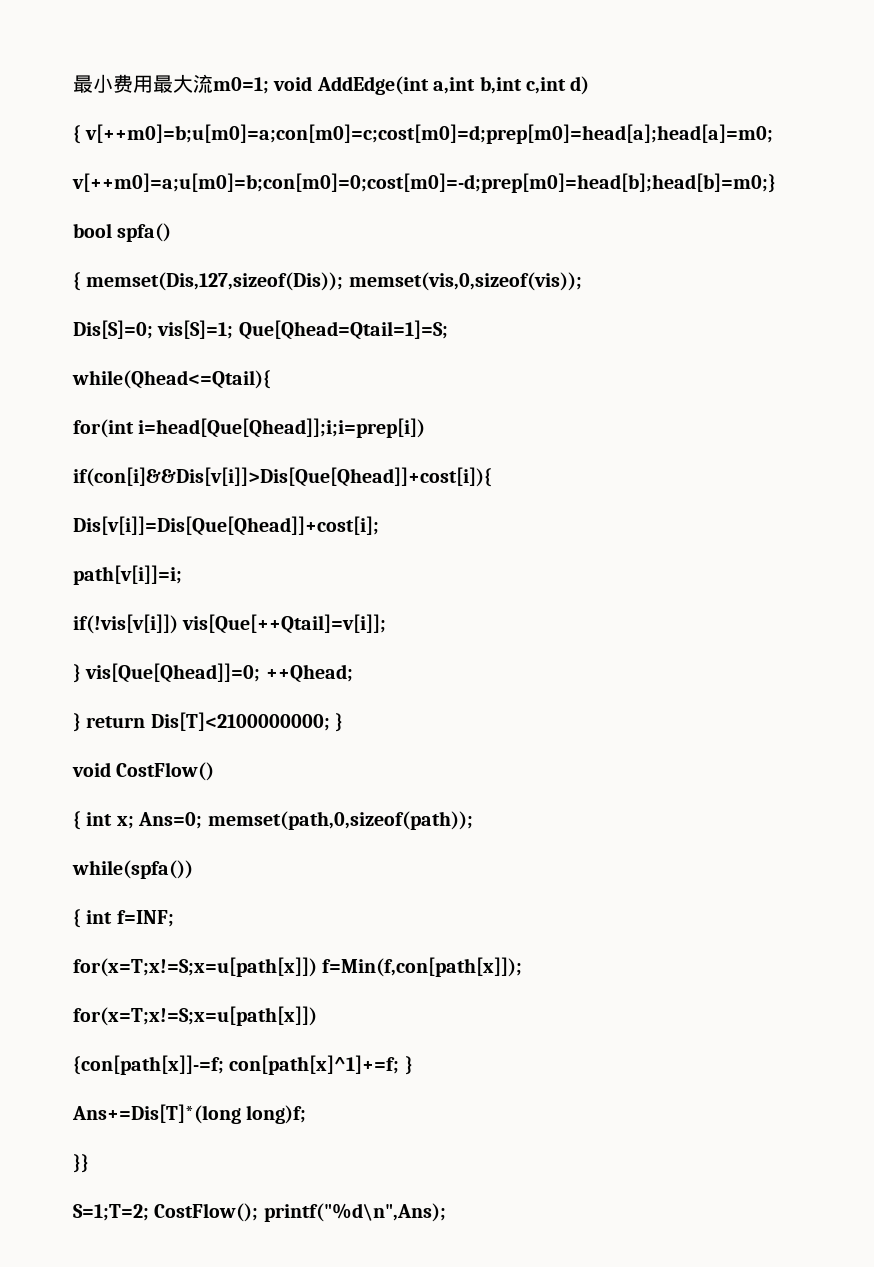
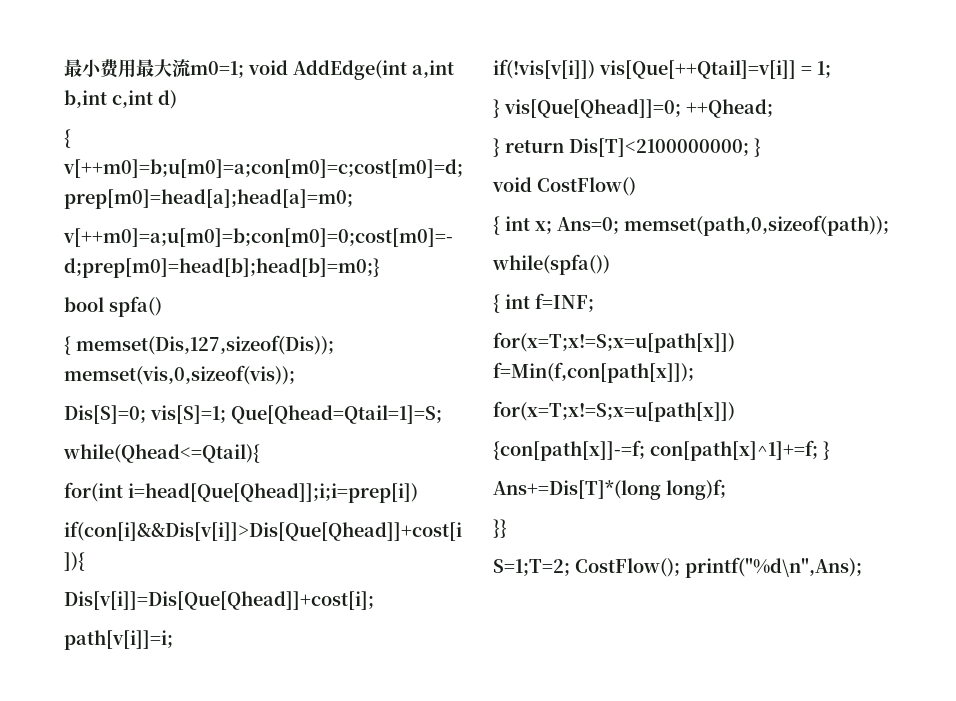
- if(!vis[v[i]]) vis[Que[++Qtail]=v[i]];
+ if(!vis[v[i]]) vis[Que[++Qtail]=v[i]] = 1;

